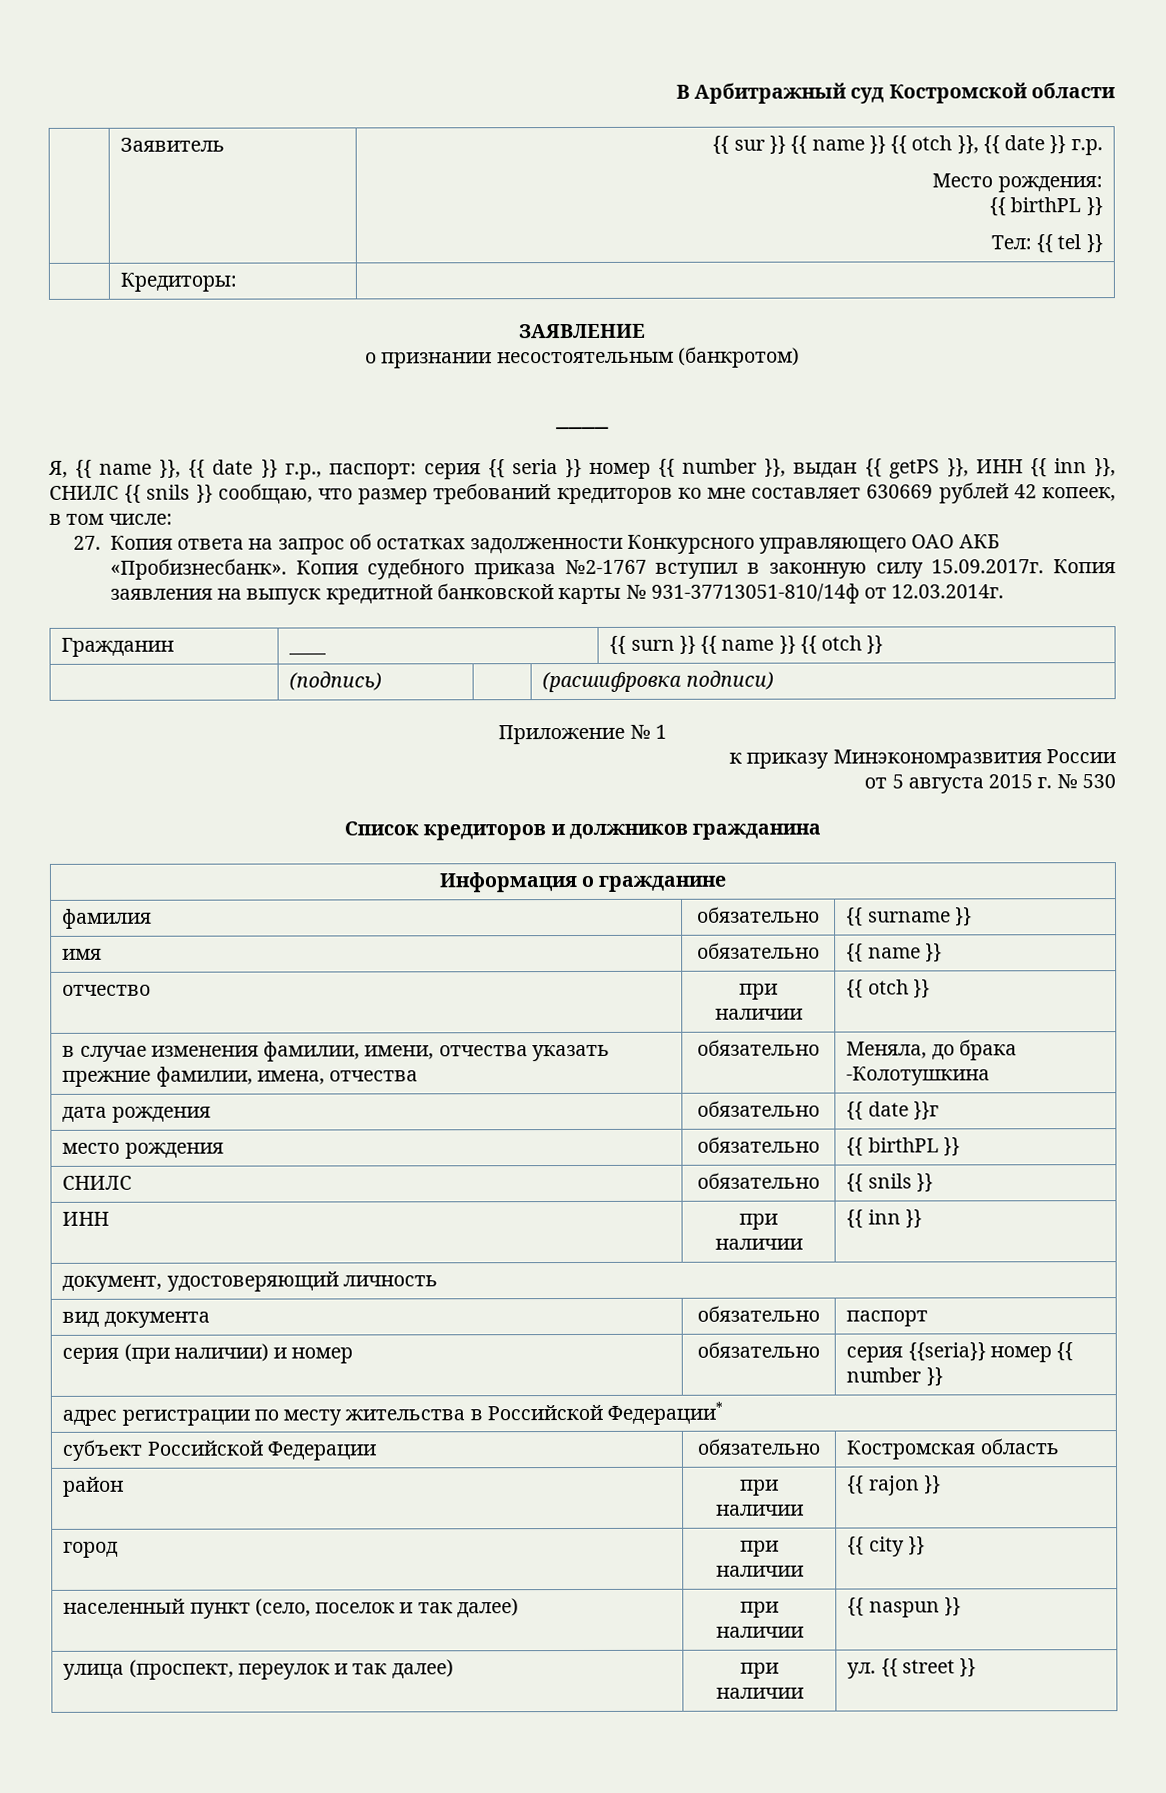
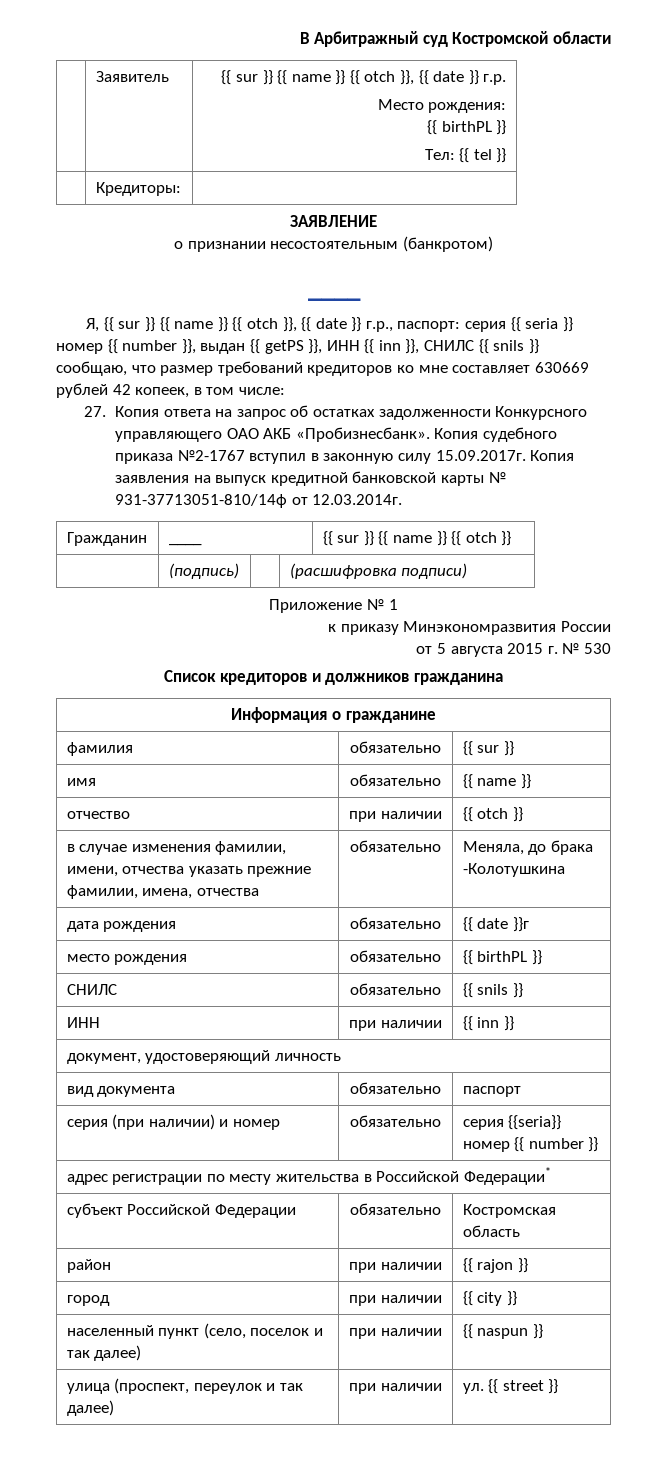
- Я, {{ name }}, {{ date }} г.р., паспорт: серия {{ seria }} номер {{ number }}, выдан {{ getPS }}, ИНН {{ inn }}, СНИЛС {{ snils }} сообщаю, что размер требований кредиторов ко мне составляет 630669 рублей 42 копеек, в том числе:
+ Я, {{ sur }} {{ name }} {{ otch }}, {{ date }} г.р., паспорт: серия {{ seria }} номер {{ number }}, выдан {{ getPS }}, ИНН {{ inn }}, СНИЛС {{ snils }} сообщаю, что размер требований кредиторов ко мне составляет 630669 рублей 42 копеек, в том числе:
- Гражданин | ____ | {{ surn }} {{ name }} {{ otch }}
+ Гражданин | ____ | {{ sur }} {{ name }} {{ otch }}
- фамилия | обязательно | {{ surname }}
+ фамилия | обязательно | {{ sur }}

